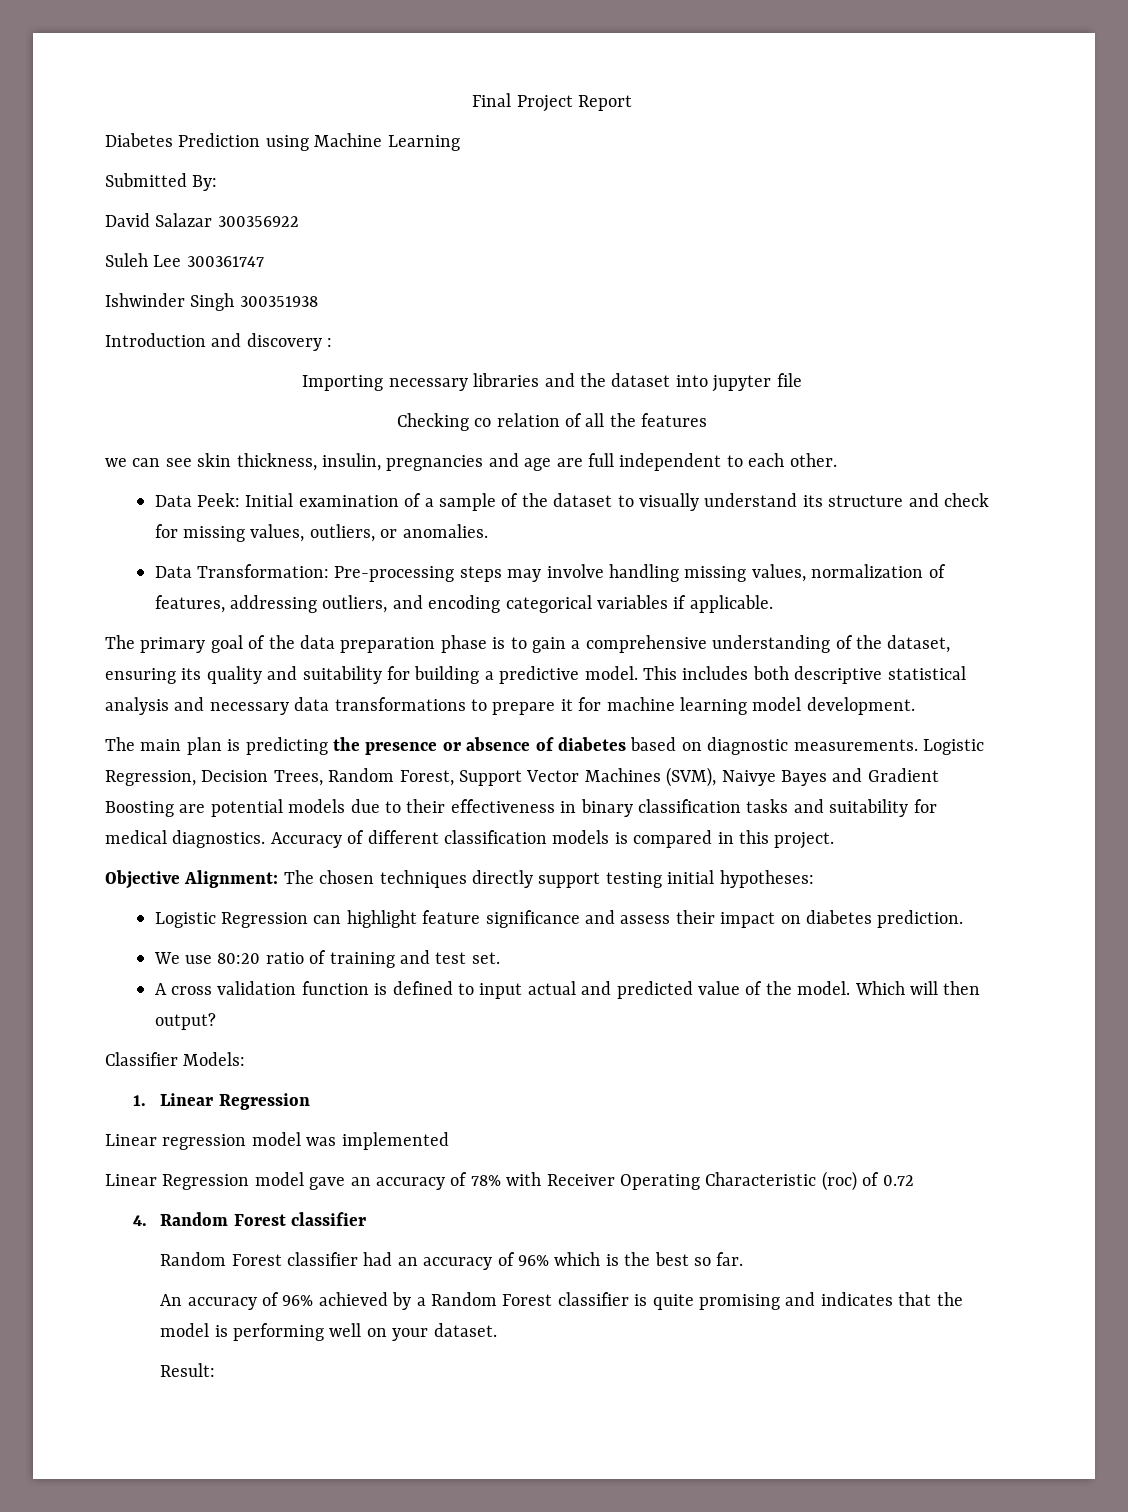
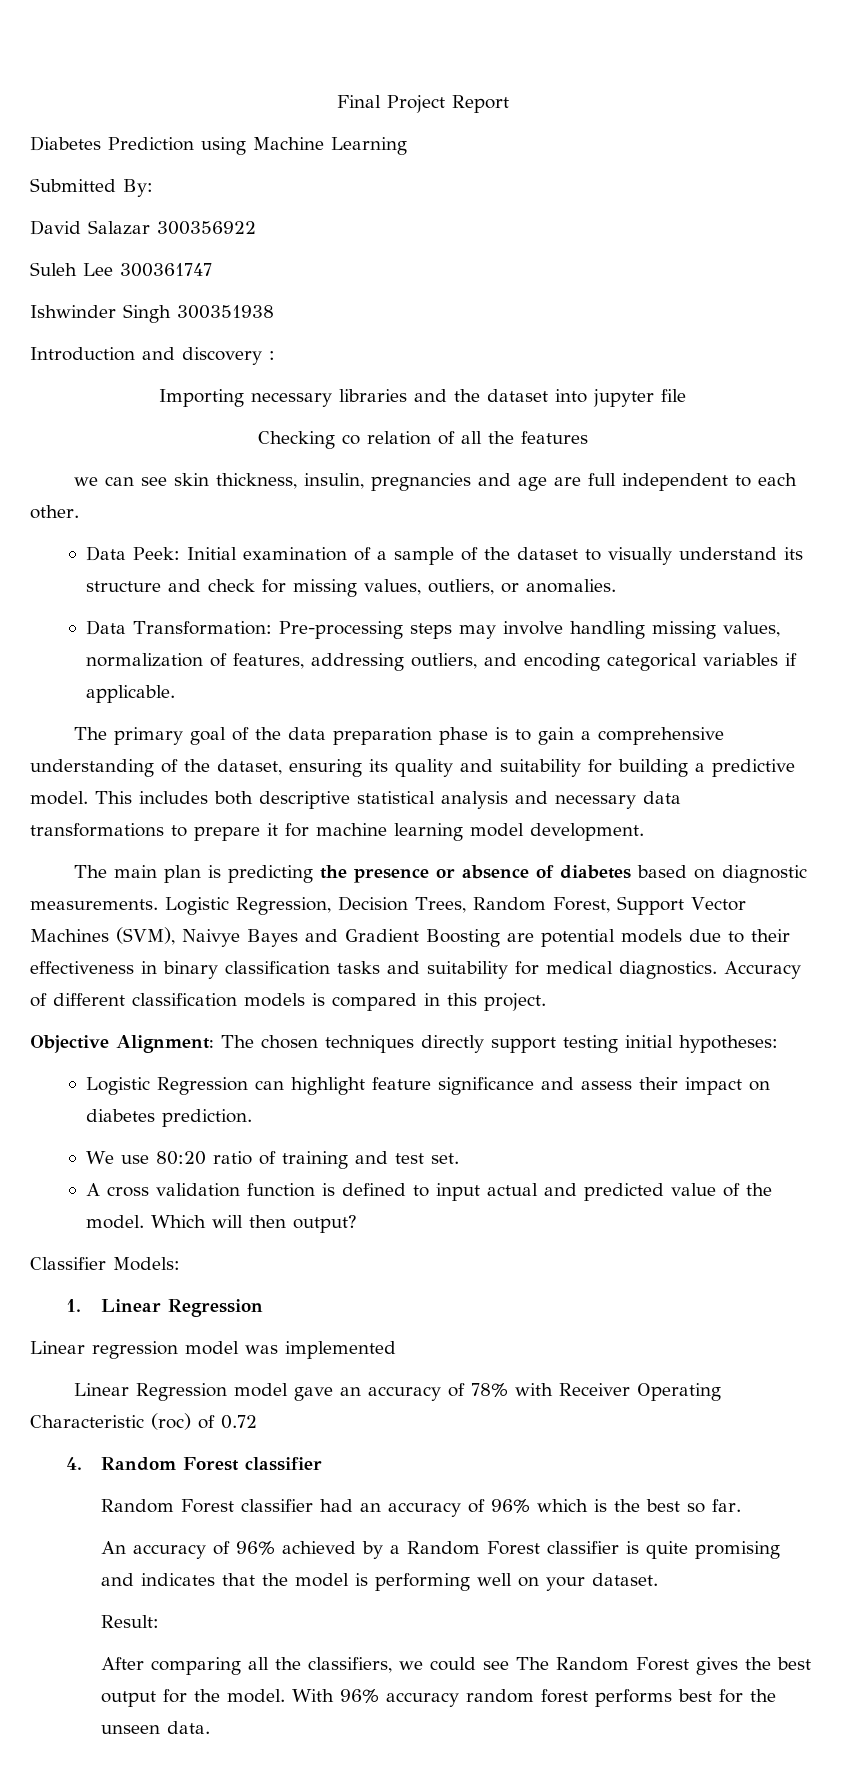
+ After comparing all the classifiers, we could see The Random Forest gives the best output for the model. With 96% accuracy random forest performs best for the unseen data.

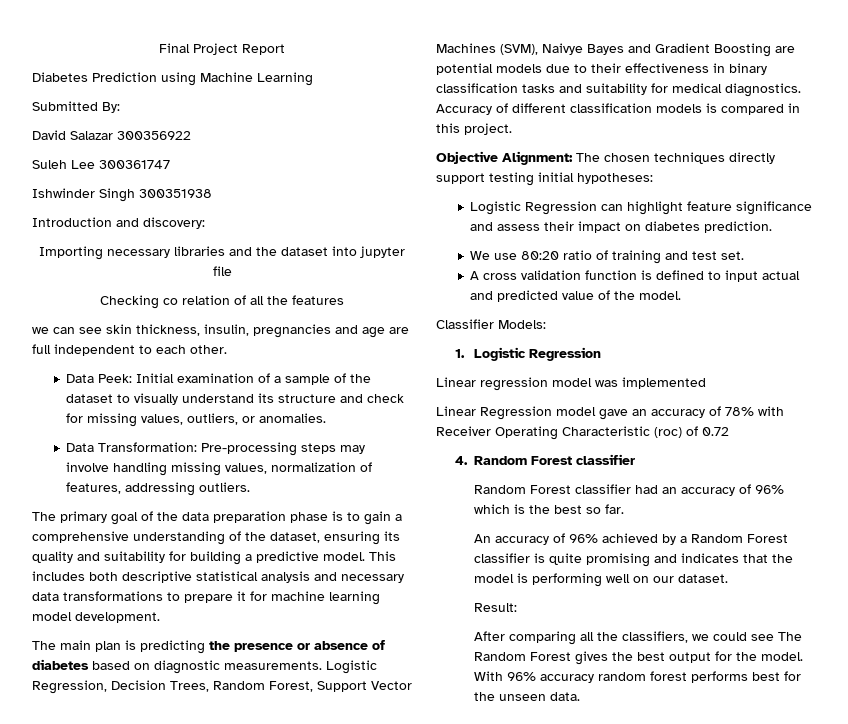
- Introduction and discovery :
+ Introduction and discovery:
- Data Transformation: Pre-processing steps may involve handling missing values, normalization of features, addressing outliers, and encoding categorical variables if applicable.
+ Data Transformation: Pre-processing steps may involve handling missing values, normalization of features, addressing outliers.
- Which will then output?
- 1. Linear Regression
+ 1. Logistic Regression
- An accuracy of 96% achieved by a Random Forest classifier is quite promising and indicates that the model is performing well on your dataset.
+ An accuracy of 96% achieved by a Random Forest classifier is quite promising and indicates that the model is performing well on our dataset.

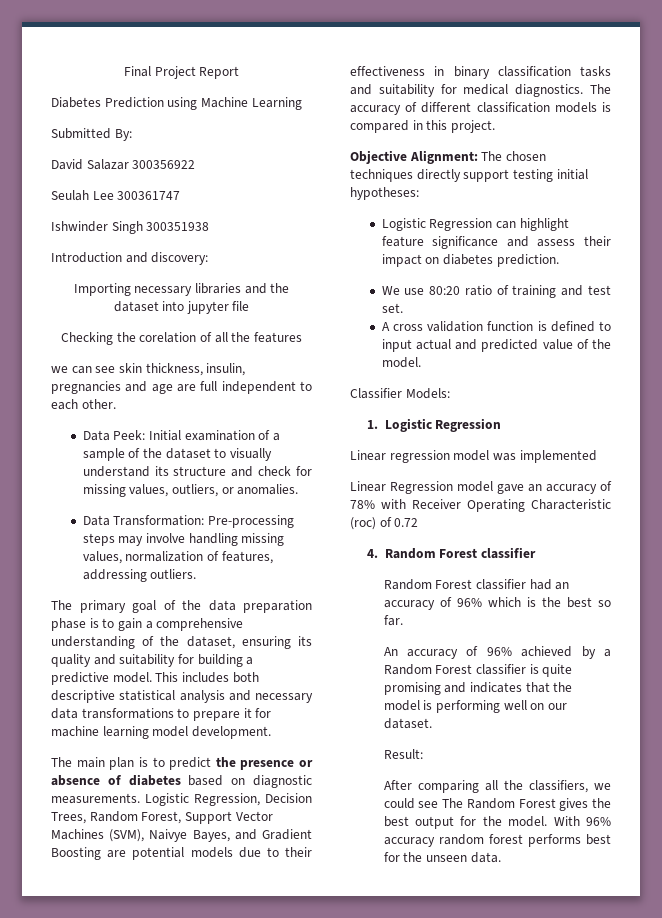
- Suleh Lee 300361747
+ Seulah Lee 300361747
- Checking co relation of all the features
+ Checking the corelation of all the features
- The main plan is predicting the presence or absence of diabetes based on diagnostic measurements.
+ The main plan is to predict the presence or absence of diabetes based on diagnostic measurements.
- Logistic Regression, Decision Trees, Random Forest, Support Vector Machines (SVM), Naivye Bayes and Gradient Boosting are potential models due to their effectiveness in binary classification tasks and suitability for medical diagnostics.
+ Logistic Regression, Decision Trees, Random Forest, Support Vector Machines (SVM), Naivye Bayes, and Gradient Boosting are potential models due to their effectiveness in binary classification tasks and suitability for medical diagnostics.
- Accuracy of different classification models is compared in this project.
+ The accuracy of different classification models is compared in this project.

